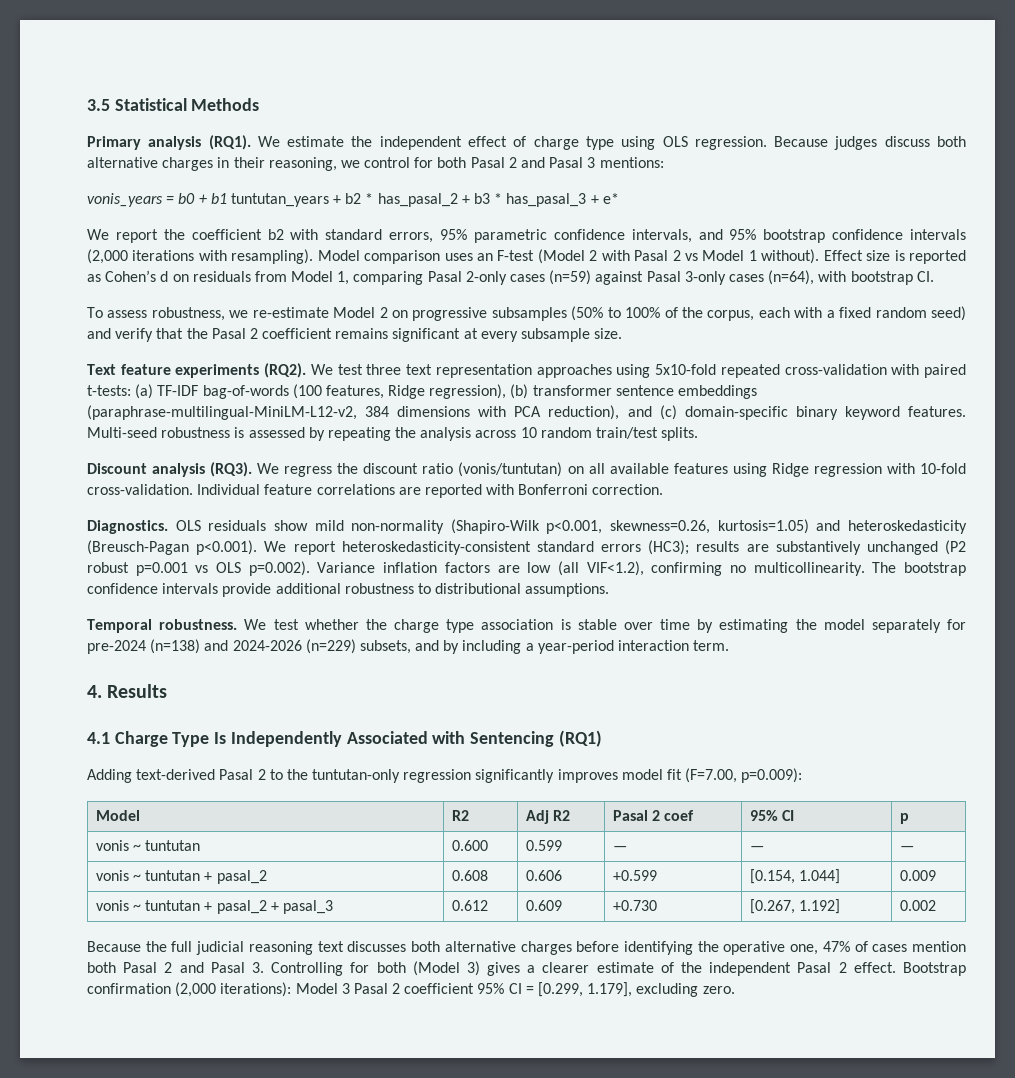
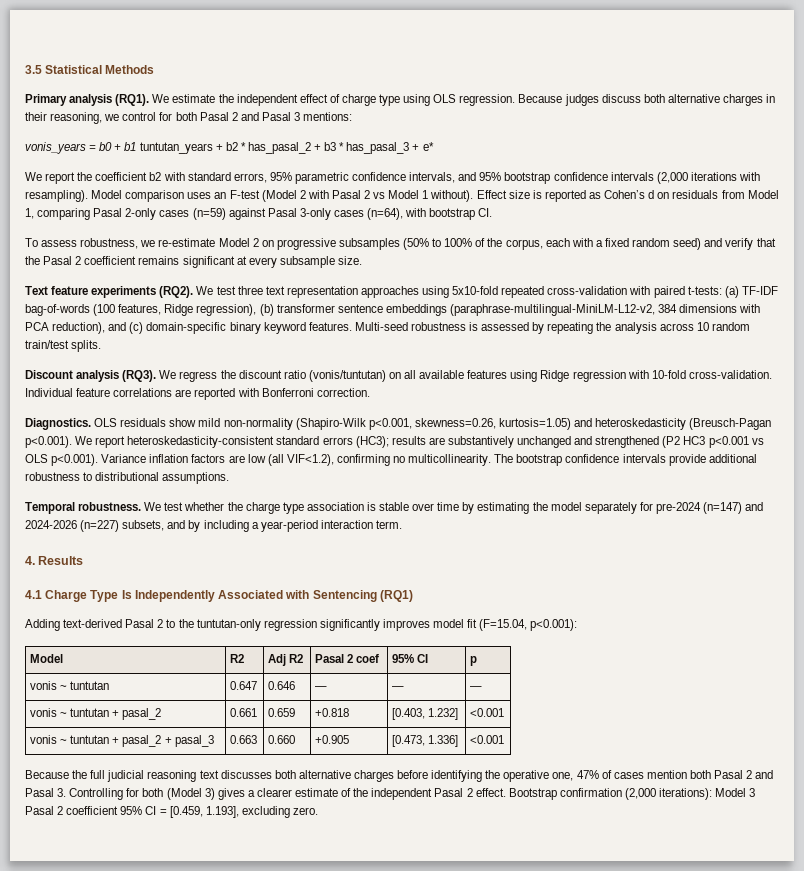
- OLS residuals show mild non-normality (Shapiro-Wilk p<0.001, skewness=0.26, kurtosis=1.05) and heteroskedasticity (Breusch-Pagan p<0.001). We report heteroskedasticity-consistent standard errors (HC3); results are substantively unchanged (P2 robust p=0.001 vs OLS p=0.002). Variance inflation factors are low (all VIF<1.2), confirming no multicollinearity.
+ OLS residuals show mild non-normality (Shapiro-Wilk p<0.001, skewness=0.26, kurtosis=1.05) and heteroskedasticity (Breusch-Pagan p<0.001). We report heteroskedasticity-consistent standard errors (HC3); results are substantively unchanged and strengthened (P2 HC3 p<0.001 vs OLS p<0.001). Variance inflation factors are low (all VIF<1.2), confirming no multicollinearity.
- We test whether the charge type association is stable over time by estimating the model separately for pre-2024 (n=138) and 2024-2026 (n=229) subsets, and by including a year-period interaction term.
+ We test whether the charge type association is stable over time by estimating the model separately for pre-2024 (n=147) and 2024-2026 (n=227) subsets, and by including a year-period interaction term.
- Adding text-derived Pasal 2 to the tuntutan-only regression significantly improves model fit (F=7.00, p=0.009):
+ Adding text-derived Pasal 2 to the tuntutan-only regression significantly improves model fit (F=15.04, p<0.001):
- vonis ~ tuntutan | 0.600 | 0.599 | — | — | —
+ vonis ~ tuntutan | 0.647 | 0.646 | — | — | —
- vonis ~ tuntutan + pasal_2 | 0.608 | 0.606 | +0.599 | [0.154, 1.044] | 0.009
+ vonis ~ tuntutan + pasal_2 | 0.661 | 0.659 | +0.818 | [0.403, 1.232] | <0.001
- vonis ~ tuntutan + pasal_2 + pasal_3 | 0.612 | 0.609 | +0.730 | [0.267, 1.192] | 0.002
+ vonis ~ tuntutan + pasal_2 + pasal_3 | 0.663 | 0.660 | +0.905 | [0.473, 1.336] | <0.001
- Bootstrap confirmation (2,000 iterations): Model 3 Pasal 2 coefficient 95% CI = [0.299, 1.179], excluding zero.
+ Bootstrap confirmation (2,000 iterations): Model 3 Pasal 2 coefficient 95% CI = [0.459, 1.193], excluding zero.

